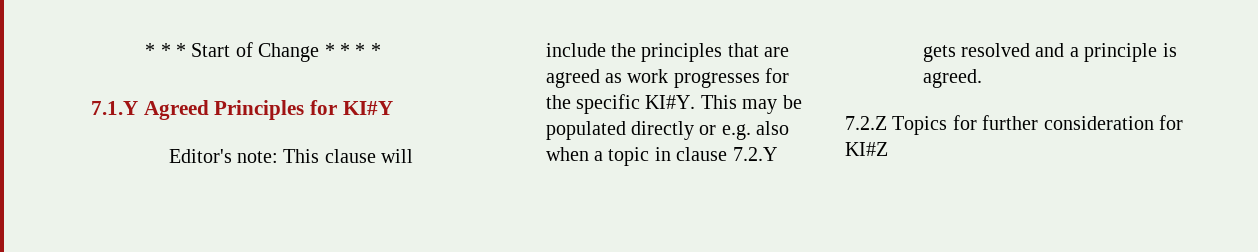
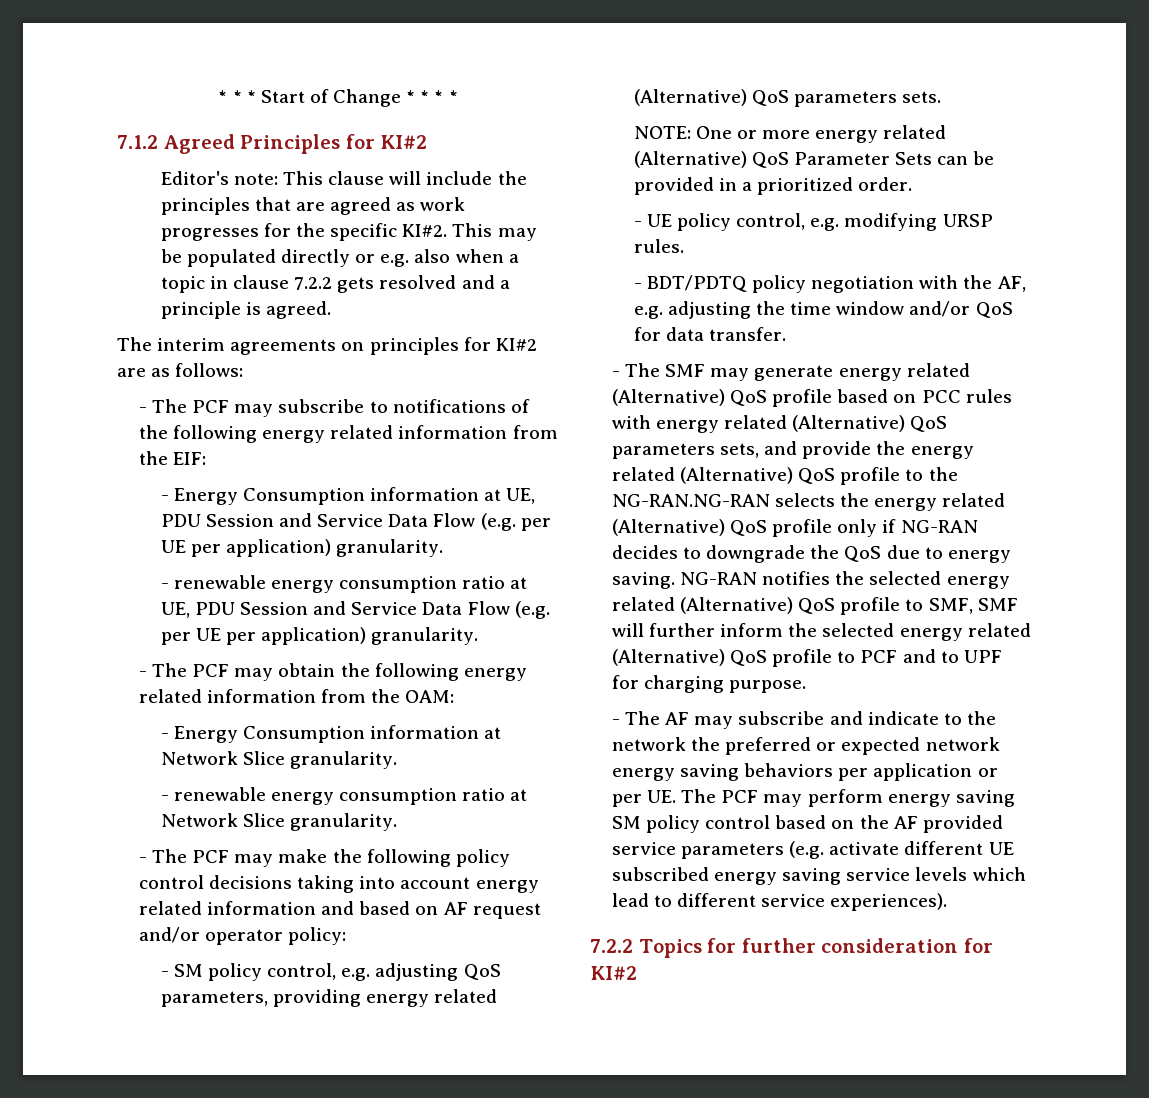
- 7.1.Y Agreed Principles for KI#Y
+ 7.1.2 Agreed Principles for KI#2
- Editor's note: This clause will include the principles that are agreed as work progresses for the specific KI#Y.
+ Editor's note: This clause will include the principles that are agreed as work progresses for the specific KI#2.
- This may be populated directly or e.g. also when a topic in clause 7.2.Y gets resolved and a principle is agreed.
+ This may be populated directly or e.g. also when a topic in clause 7.2.2 gets resolved and a principle is agreed.
- 7.2.Z Topics for further consideration for KI#Z
+ The interim agreements on principles for KI#2 are as follows:
+ - The PCF may subscribe to notifications of the following energy related information from the EIF:
+ - Energy Consumption information at UE, PDU Session and Service Data Flow (e.g. per UE per application) granularity.
+ - renewable energy consumption ratio at UE, PDU Session and Service Data Flow (e.g. per UE per application) granularity.
+ - The PCF may obtain the following energy related information from the OAM:
+ - Energy Consumption information at Network Slice granularity.
+ - renewable energy consumption ratio at Network Slice granularity.
+ - The PCF may make the following policy control decisions taking into account energy related information and based on AF request and/or operator policy:
+ - SM policy control, e.g. adjusting QoS parameters, providing energy related (Alternative) QoS parameters sets.
+ NOTE: One or more energy related (Alternative) QoS Parameter Sets can be provided in a prioritized order.
+ - UE policy control, e.g. modifying URSP rules.
+ - BDT/PDTQ policy negotiation with the AF, e.g. adjusting the time window and/or QoS for data transfer.
+ - The SMF may generate energy related (Alternative) QoS profile based on PCC rules with energy related (Alternative) QoS parameters sets, and provide the energy related (Alternative) QoS profile to the NG-RAN.NG-RAN selects the energy related (Alternative) QoS profile only if NG-RAN decides to downgrade the QoS due to energy saving. NG-RAN notifies the selected energy related (Alternative) QoS profile to SMF, SMF will further inform the selected energy related (Alternative) QoS profile to PCF and to UPF for charging purpose.
+ - The AF may subscribe and indicate to the network the preferred or expected network energy saving behaviors per application or per UE. The PCF may perform energy saving SM policy control based on the AF provided service parameters (e.g. activate different UE subscribed energy saving service levels which lead to different service experiences).
+ 7.2.2 Topics for further consideration for KI#2

